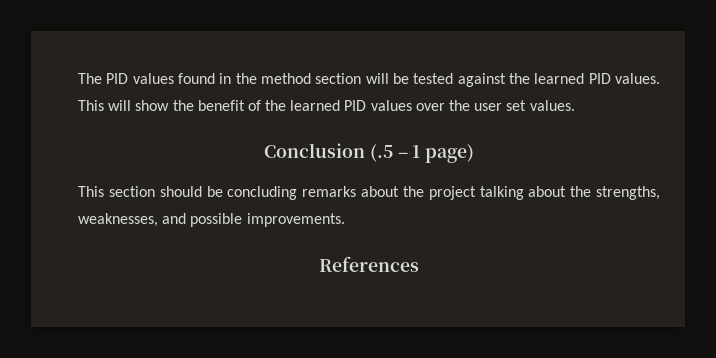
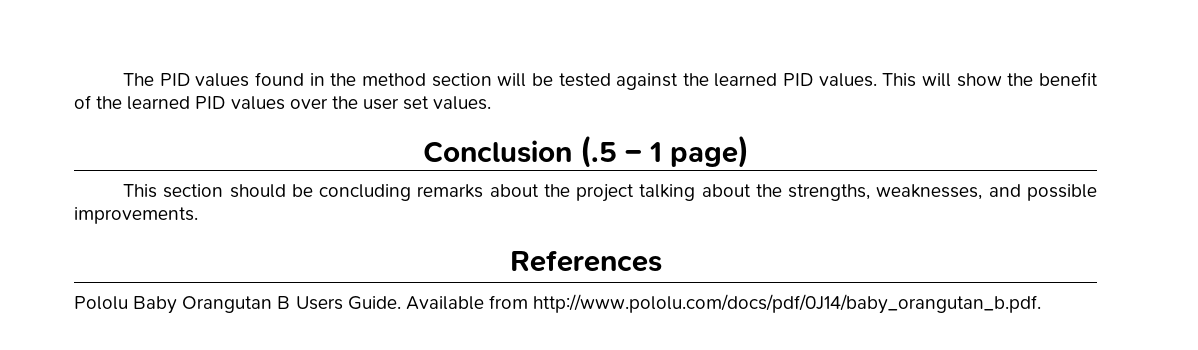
+ Pololu Baby Orangutan B Users Guide. Available from http://www.pololu.com/docs/pdf/0J14/baby_orangutan_b.pdf.

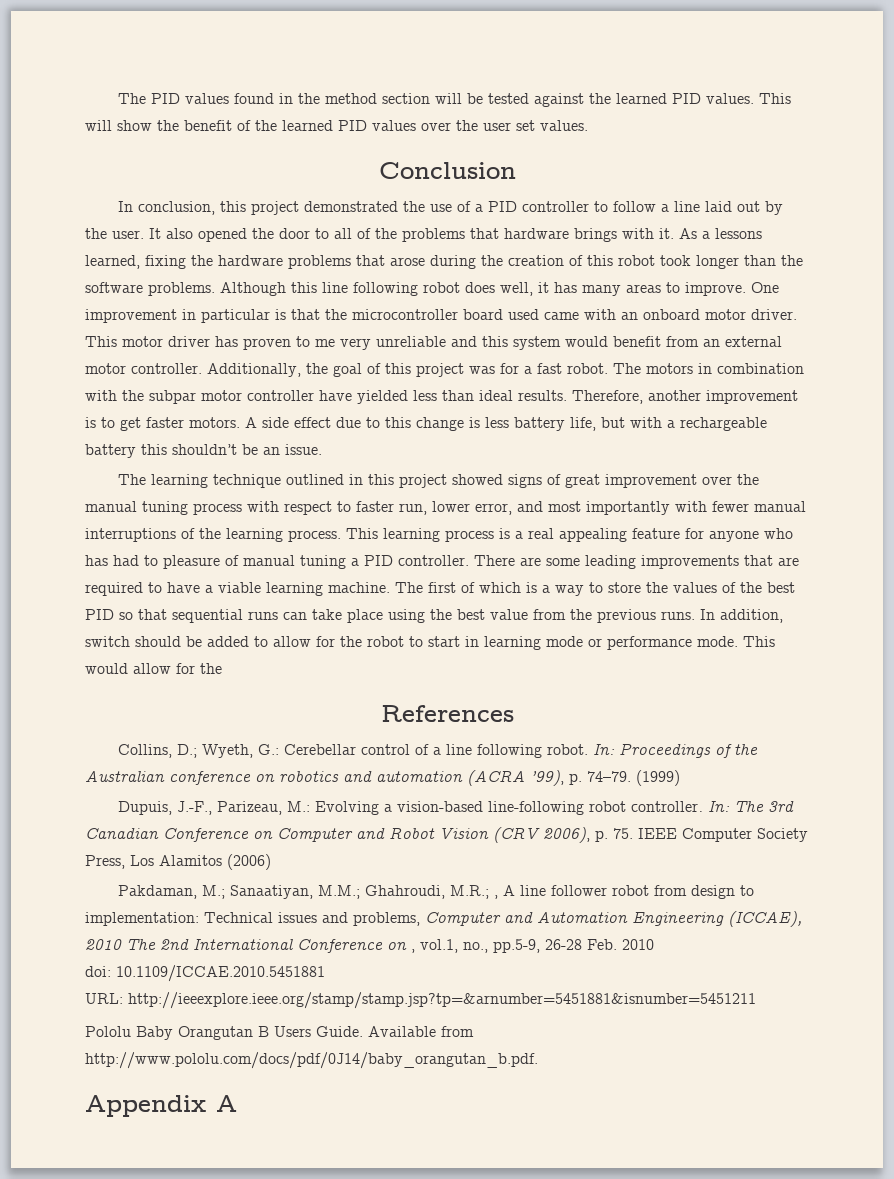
- Conclusion (.5 – 1 page)
- This section should be concluding remarks about the project talking about the strengths, weaknesses, and possible improvements.
+ Conclusion
+ In conclusion, this project demonstrated the use of a PID controller to follow a line laid out by the user. It also opened the door to all of the problems that hardware brings with it. As a lessons learned, fixing the hardware problems that arose during the creation of this robot took longer than the software problems. Although this line following robot does well, it has many areas to improve. One improvement in particular is that the microcontroller board used came with an onboard motor driver. This motor driver has proven to me very unreliable and this system would benefit from an external motor controller. Additionally, the goal of this project was for a fast robot. The motors in combination with the subpar motor controller have yielded less than ideal results. Therefore, another improvement is to get faster motors. A side effect due to this change is less battery life, but with a rechargeable battery this shouldn’t be an issue.
+ The learning technique outlined in this project showed signs of great improvement over the manual tuning process with respect to faster run, lower error, and most importantly with fewer manual interruptions of the learning process. This learning process is a real appealing feature for anyone who has had to pleasure of manual tuning a PID controller. There are some leading improvements that are required to have a viable learning machine. The first of which is a way to store the values of the best PID so that sequential runs can take place using the best value from the previous runs. In addition, switch should be added to allow for the robot to start in learning mode or performance mode. This would allow for the
  References
+ Collins, D.; Wyeth, G.: Cerebellar control of a line following robot. In: Proceedings of the Australian conference on robotics and automation (ACRA ’99), p. 74–79. (1999)
+ Dupuis, J.-F., Parizeau, M.: Evolving a vision-based line-following robot controller. In: The 3rd Canadian Conference on Computer and Robot Vision (CRV 2006), p. 75. IEEE Computer Society Press, Los Alamitos (2006)
+ Pakdaman, M.; Sanaatiyan, M.M.; Ghahroudi, M.R.; , A line follower robot from design to implementation: Technical issues and problems, Computer and Automation Engineering (ICCAE), 2010 The 2nd International Conference on , vol.1, no., pp.5-9, 26-28 Feb. 2010
+ doi: 10.1109/ICCAE.2010.5451881
+ URL: http://ieeexplore.ieee.org/stamp/stamp.jsp?tp=&arnumber=5451881&isnumber=5451211
+ Appendix A

